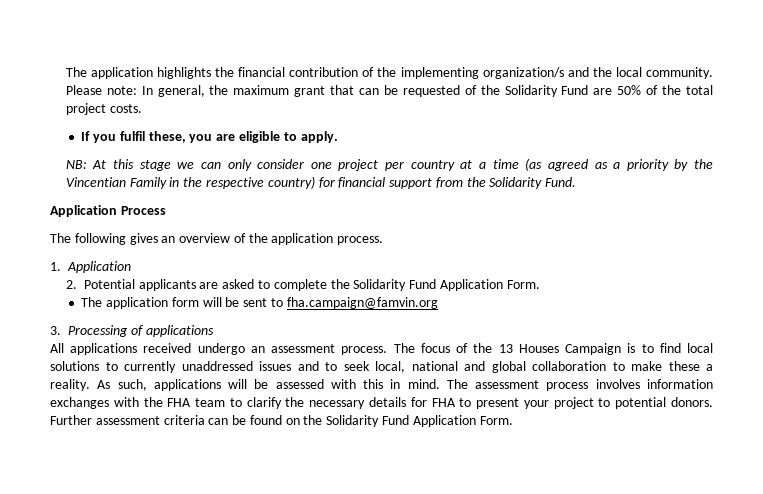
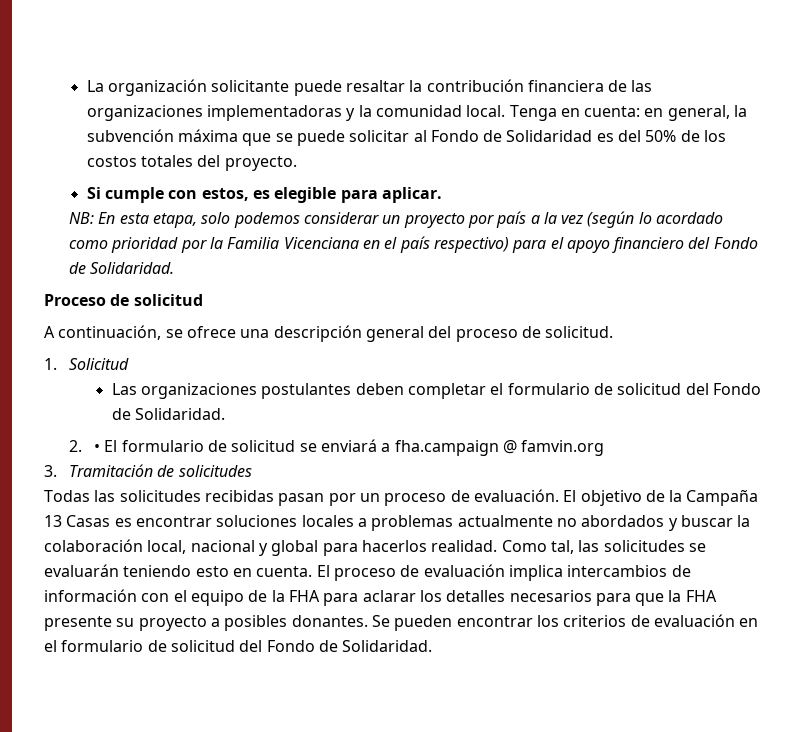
- The application highlights the financial contribution of the implementing organization/s and the local community. Please note: In general, the maximum grant that can be requested of the Solidarity Fund are 50% of the total project costs.
- If you fulfil these, you are eligible to apply.
- NB: At this stage we can only consider one project per country at a time (as agreed as a priority by the Vincentian Family in the respective country) for financial support from the Solidarity Fund.
- Application Process
- The following gives an overview of the application process.
- 1. Application
- 2. Potential applicants are asked to complete the Solidarity Fund Application Form.
- The application form will be sent to fha.campaign@famvin.org
- 3. Processing of applications
- All applications received undergo an assessment process. The focus of the 13 Houses Campaign is to find local solutions to currently unaddressed issues and to seek local, national and global collaboration to make these a reality. As such, applications will be assessed with this in mind. The assessment process involves information exchanges with the FHA team to clarify the necessary details for FHA to present your project to potential donors. Further assessment criteria can be found on the Solidarity Fund Application Form.
+ La organización solicitante puede resaltar la contribución financiera de las organizaciones implementadoras y la comunidad local. Tenga en cuenta: en general, la subvención máxima que se puede solicitar al Fondo de Solidaridad es del 50% de los costos totales del proyecto.
+ Si cumple con estos, es elegible para aplicar.
+ NB: En esta etapa, solo podemos considerar un proyecto por país a la vez (según lo acordado como prioridad por la Familia Vicenciana en el país respectivo) para el apoyo financiero del Fondo de Solidaridad.
+ Proceso de solicitud
+ A continuación, se ofrece una descripción general del proceso de solicitud.
+ 1. Solicitud
+ Las organizaciones postulantes deben completar el formulario de solicitud del Fondo de Solidaridad.
+ 2. • El formulario de solicitud se enviará a fha.campaign @ famvin.org
+ 3. Tramitación de solicitudes
+ Todas las solicitudes recibidas pasan por un proceso de evaluación. El objetivo de la Campaña 13 Casas es encontrar soluciones locales a problemas actualmente no abordados y buscar la colaboración local, nacional y global para hacerlos realidad. Como tal, las solicitudes se evaluarán teniendo esto en cuenta. El proceso de evaluación implica intercambios de información con el equipo de la FHA para aclarar los detalles necesarios para que la FHA presente su proyecto a posibles donantes. Se pueden encontrar los criterios de evaluación en el formulario de solicitud del Fondo de Solidaridad.

